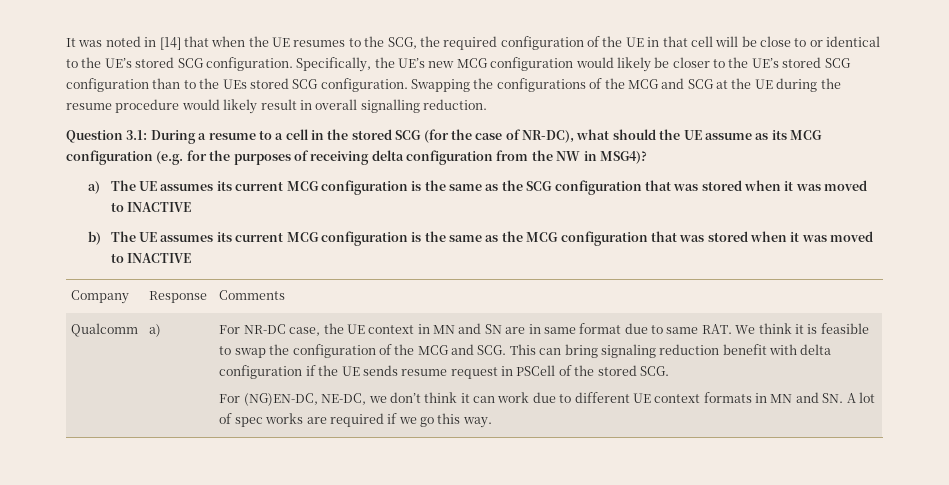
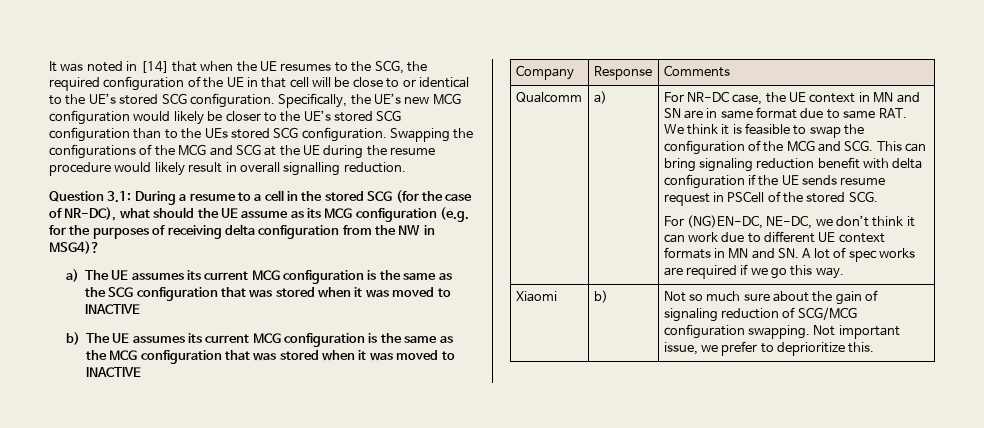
+ Xiaomi | b) | Not so much sure about the gain of signaling reduction of SCG/MCG configuration swapping. Not important issue, we prefer to deprioritize this.

